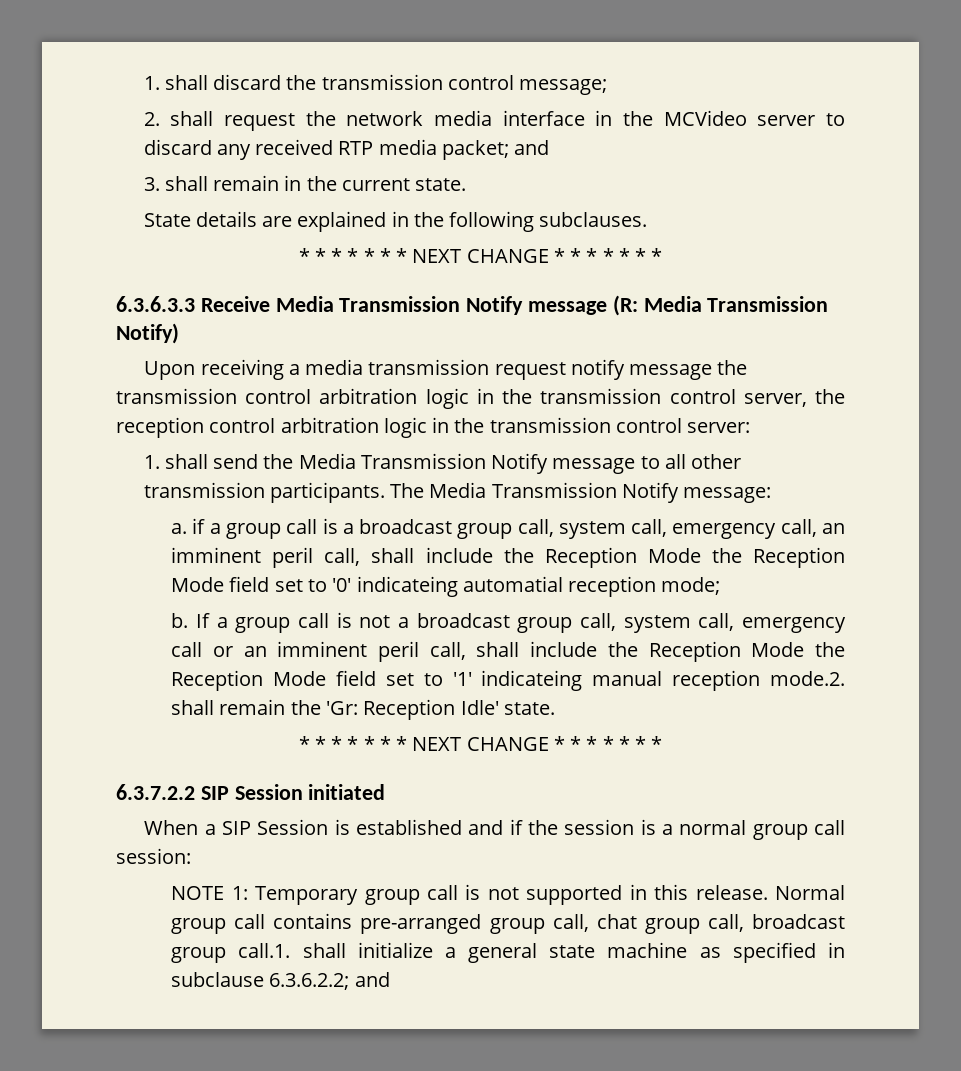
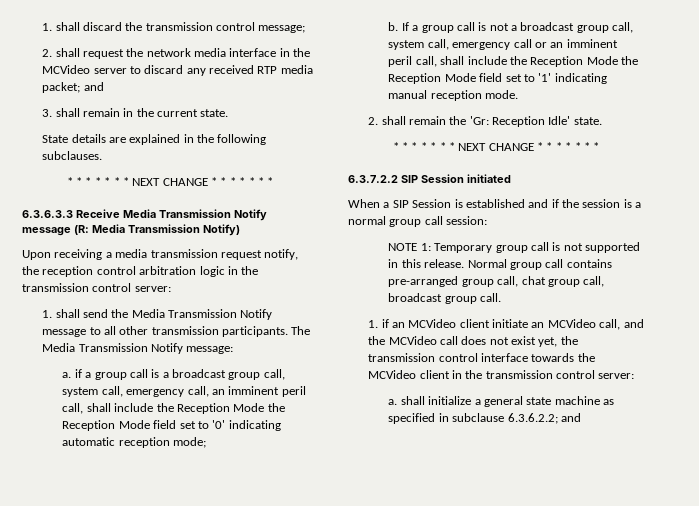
- Upon receiving a media transmission request notify message the transmission control arbitration logic in the transmission control server, the reception control arbitration logic in the transmission control server:
+ Upon receiving a media transmission request notify, the reception control arbitration logic in the transmission control server:
- a. if a group call is a broadcast group call, system call, emergency call, an imminent peril call, shall include the Reception Mode the Reception Mode field set to '0' indicateing automatial reception mode;
+ a. if a group call is a broadcast group call, system call, emergency call, an imminent peril call, shall include the Reception Mode the Reception Mode field set to '0' indicating automatic reception mode;
- If a group call is not a broadcast group call, system call, emergency call or an imminent peril call, shall include the Reception Mode the Reception Mode field set to '1' indicateing manual reception mode.2. shall remain the 'Gr: Reception Idle' state.
+ If a group call is not a broadcast group call, system call, emergency call or an imminent peril call, shall include the Reception Mode the Reception Mode field set to '1' indicating manual reception mode.
+ 2. shall remain the 'Gr: Reception Idle' state.
- Normal group call contains pre-arranged group call, chat group call, broadcast group call.1. shall initialize a general state machine as specified in subclause 6.3.6.2.2; and
+ Normal group call contains pre-arranged group call, chat group call, broadcast group call.
+ 1. if an MCVideo client initiate an MCVideo call, and the MCVideo call does not exist yet, the transmission control interface towards the MCVideo client in the transmission control server:
+ a. shall initialize a general state machine as specified in subclause 6.3.6.2.2; and

